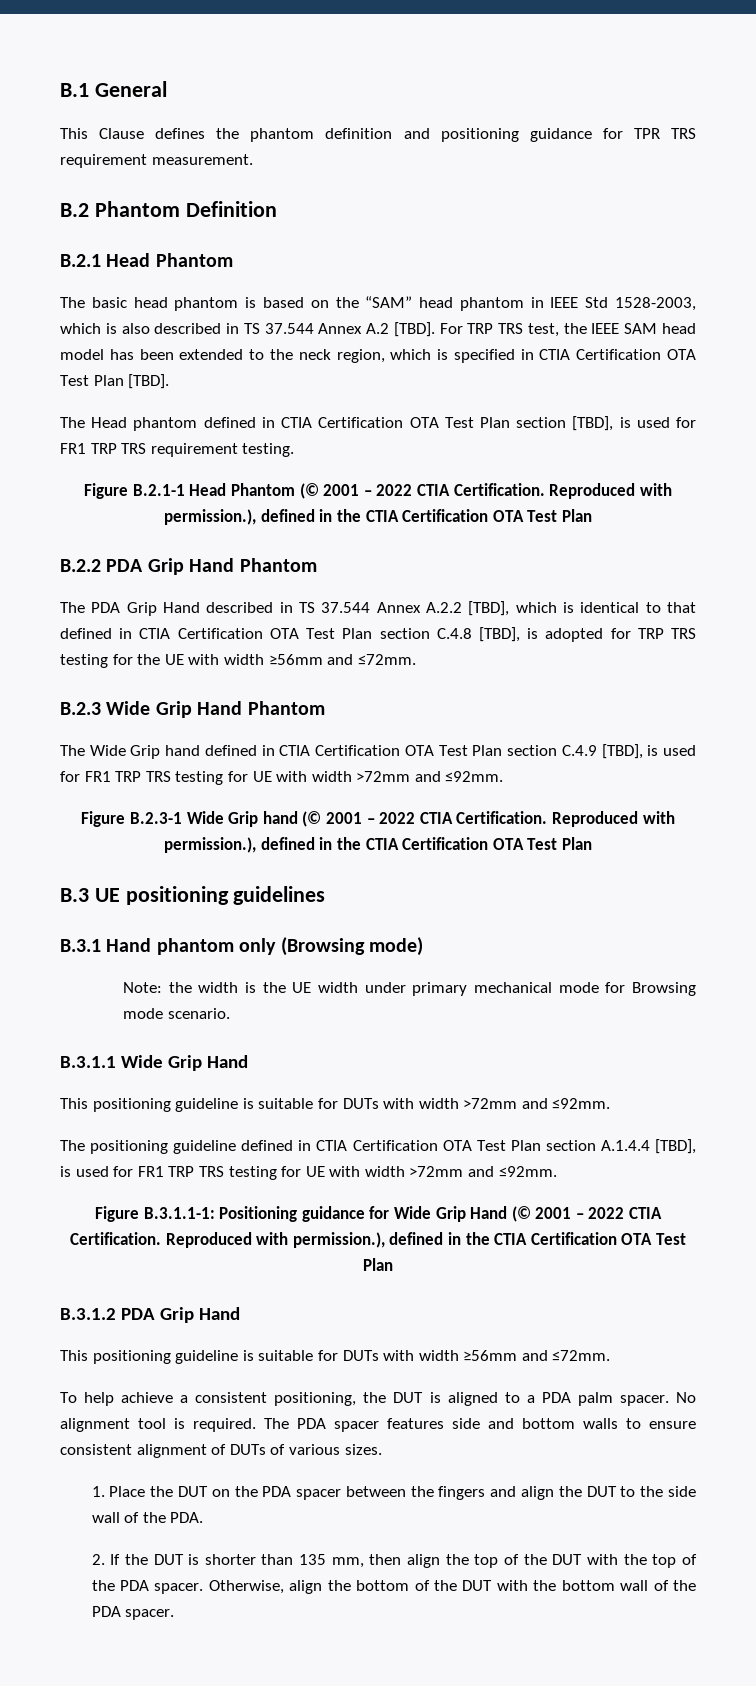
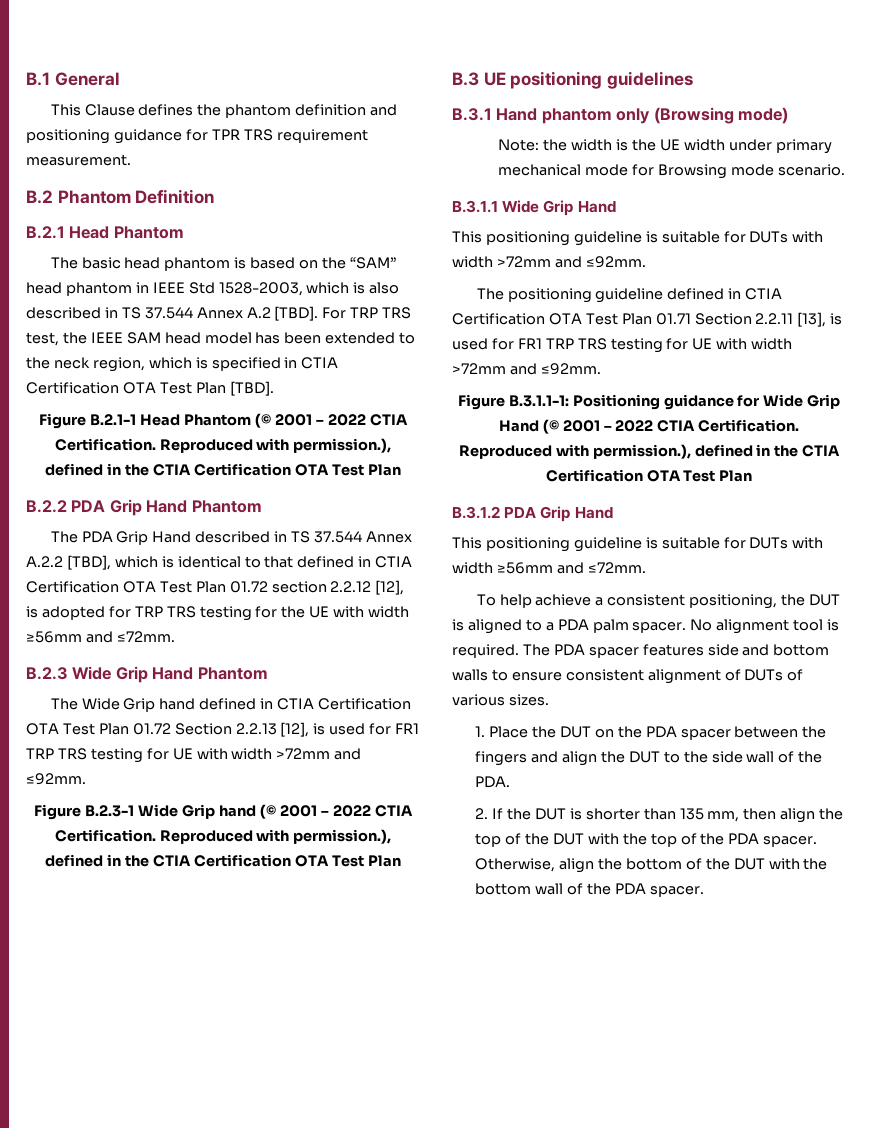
- The Head phantom defined in CTIA Certification OTA Test Plan section [TBD], is used for FR1 TRP TRS requirement testing.
- The PDA Grip Hand described in TS 37.544 Annex A.2.2 [TBD], which is identical to that defined in CTIA Certification OTA Test Plan section C.4.8 [TBD], is adopted for TRP TRS testing for the UE with width ≥56mm and ≤72mm.
+ The PDA Grip Hand described in TS 37.544 Annex A.2.2 [TBD], which is identical to that defined in CTIA Certification OTA Test Plan 01.72 section 2.2.12 [12], is adopted for TRP TRS testing for the UE with width ≥56mm and ≤72mm.
- The Wide Grip hand defined in CTIA Certification OTA Test Plan section C.4.9 [TBD], is used for FR1 TRP TRS testing for UE with width >72mm and ≤92mm.
+ The Wide Grip hand defined in CTIA Certification OTA Test Plan 01.72 Section 2.2.13 [12], is used for FR1 TRP TRS testing for UE with width >72mm and ≤92mm.
- The positioning guideline defined in CTIA Certification OTA Test Plan section A.1.4.4 [TBD], is used for FR1 TRP TRS testing for UE with width >72mm and ≤92mm.
+ The positioning guideline defined in CTIA Certification OTA Test Plan 01.71 Section 2.2.11 [13], is used for FR1 TRP TRS testing for UE with width >72mm and ≤92mm.

